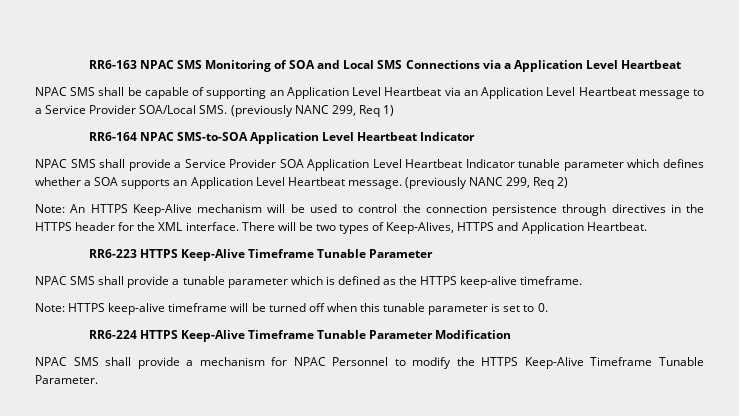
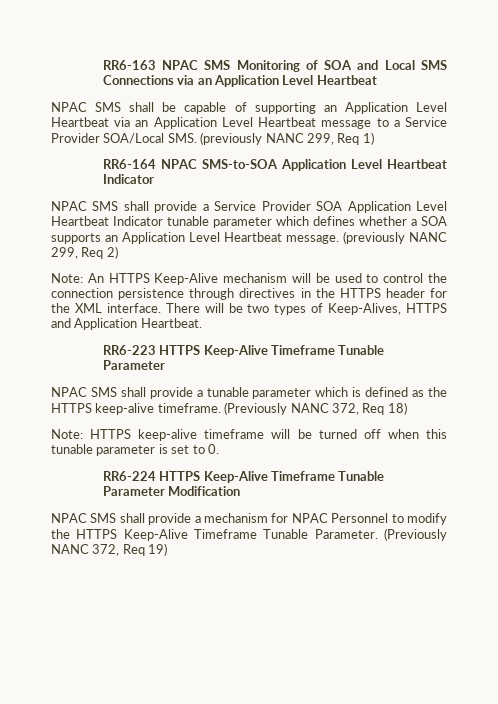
- RR6-163 NPAC SMS Monitoring of SOA and Local SMS Connections via a Application Level Heartbeat
+ RR6-163 NPAC SMS Monitoring of SOA and Local SMS Connections via an Application Level Heartbeat
+ (Previously NANC 372, Req 18)
+ (Previously NANC 372, Req 19)

